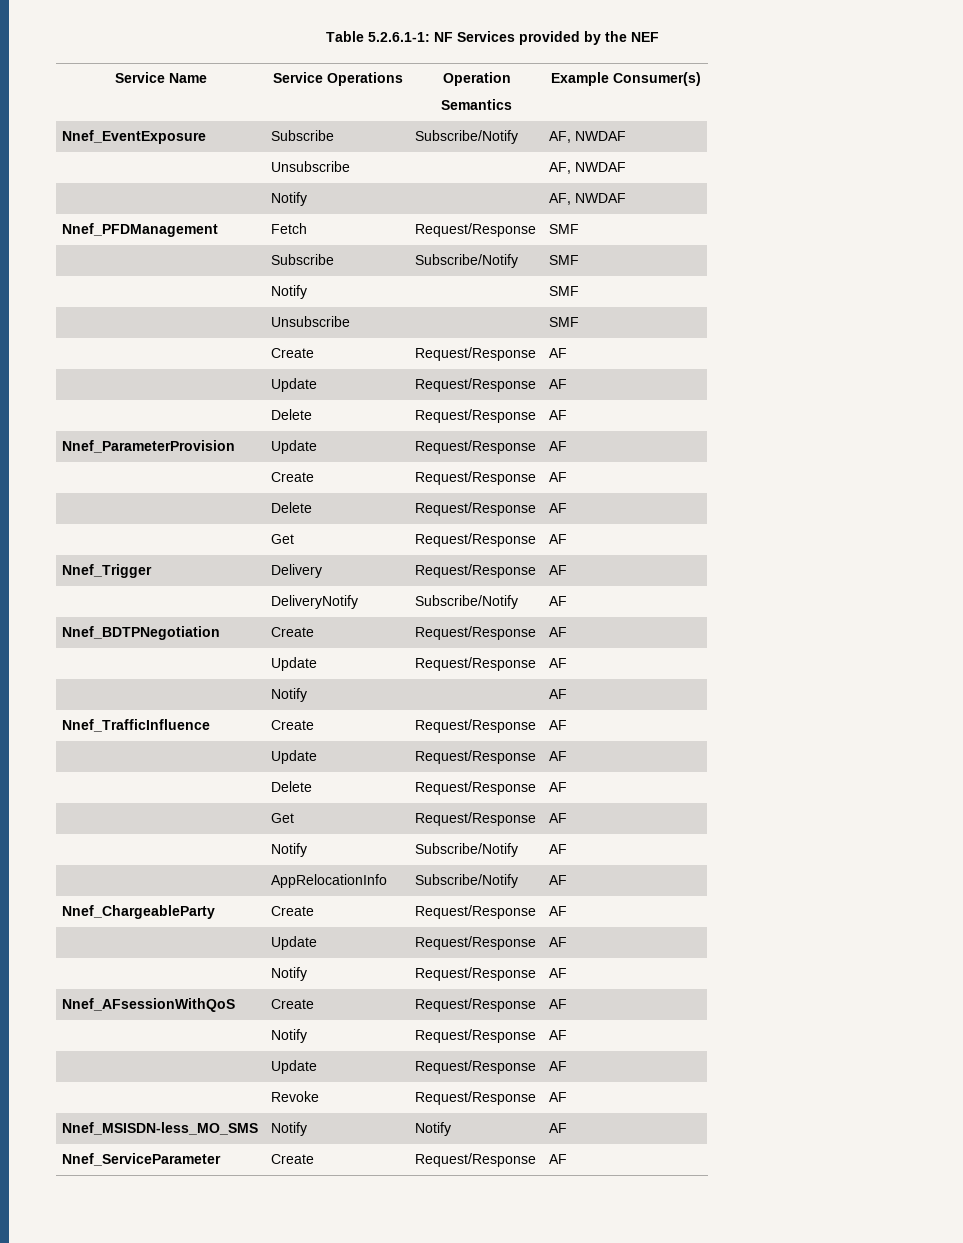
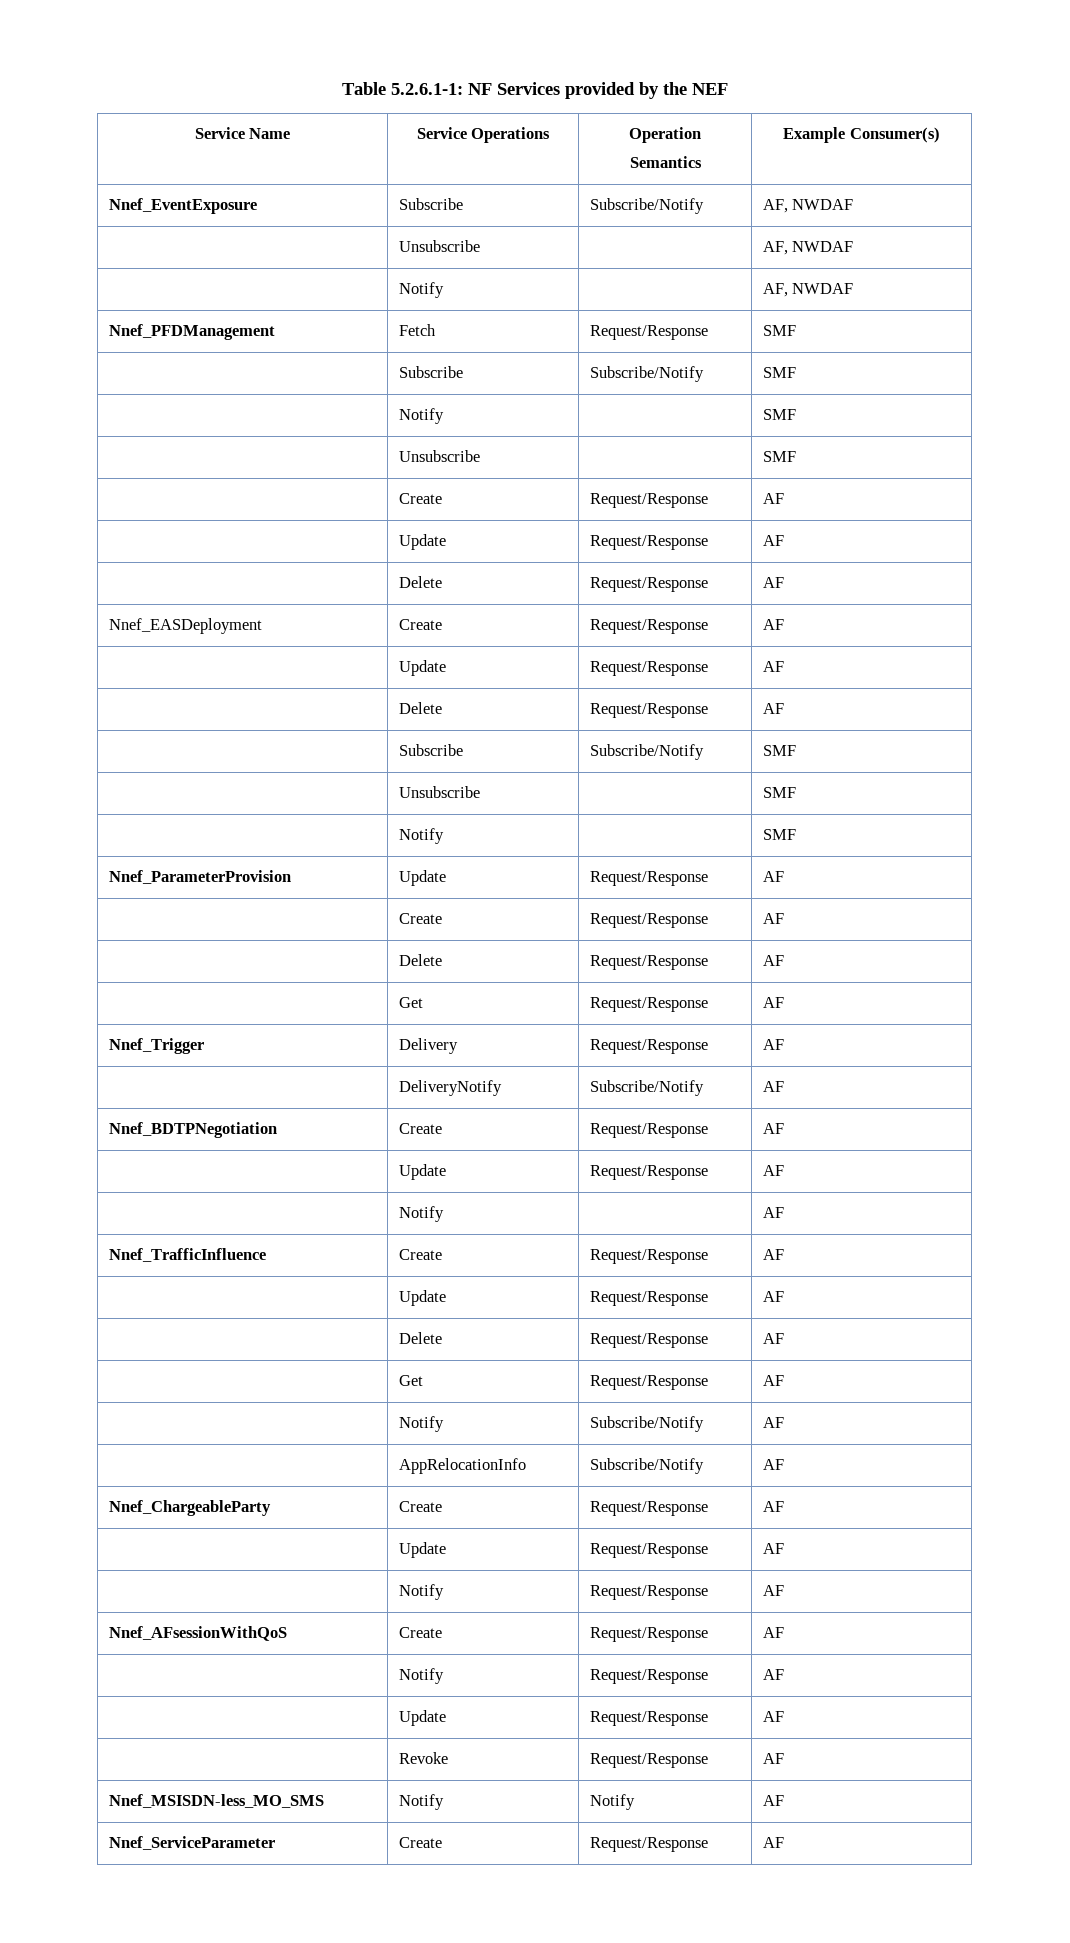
+ Nnef_EASDeployment | Create | Request/Response | AF
+ | Update | Request/Response | AF
+ | Delete | Request/Response | AF
+ | Subscribe | Subscribe/Notify | SMF
+ | Unsubscribe | | SMF
+ | Notify | | SMF

